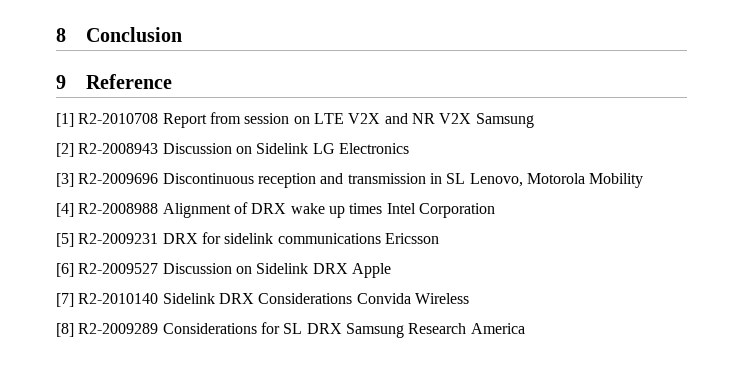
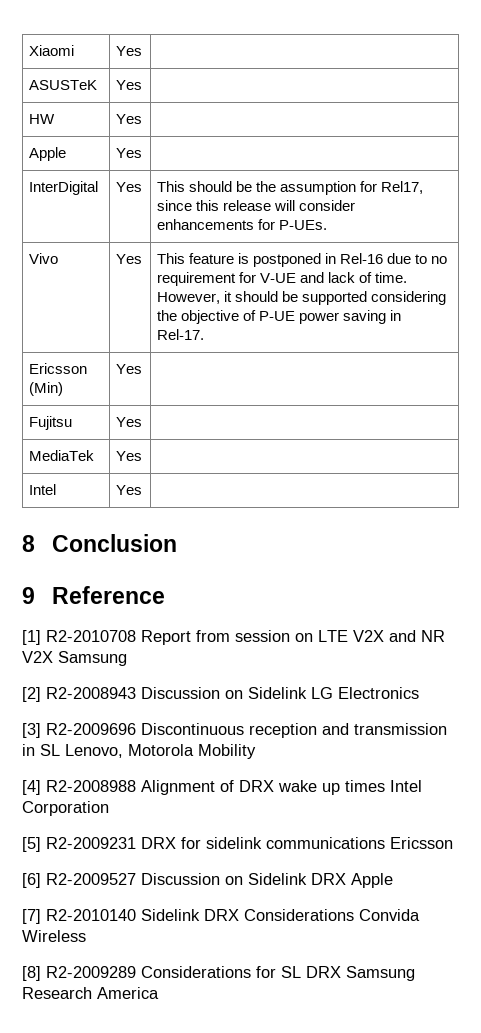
+ Xiaomi | Yes |
+ ASUSTeK | Yes |
+ HW | Yes |
+ Apple | Yes |
+ InterDigital | Yes | This should be the assumption for Rel17, since this release will consider enhancements for P-UEs.
+ Vivo | Yes | This feature is postponed in Rel-16 due to no requirement for V-UE and lack of time. However, it should be supported considering the objective of P-UE power saving in Rel-17.
+ Ericsson (Min) | Yes |
+ Fujitsu | Yes |
+ MediaTek | Yes |
+ Intel | Yes |

